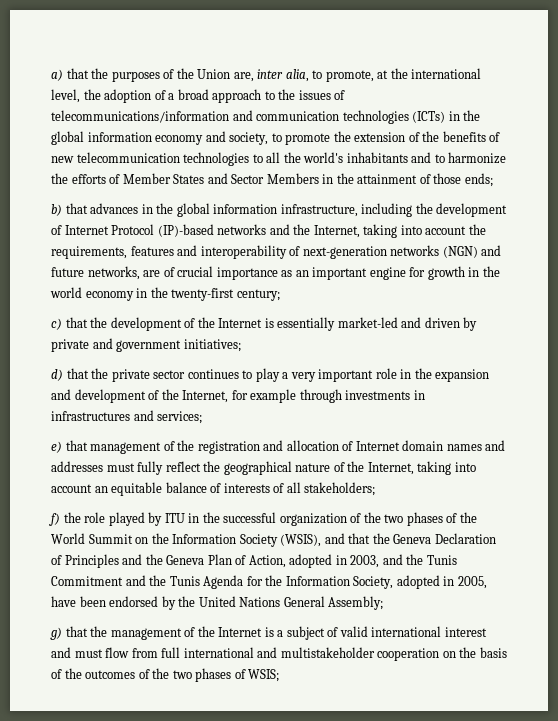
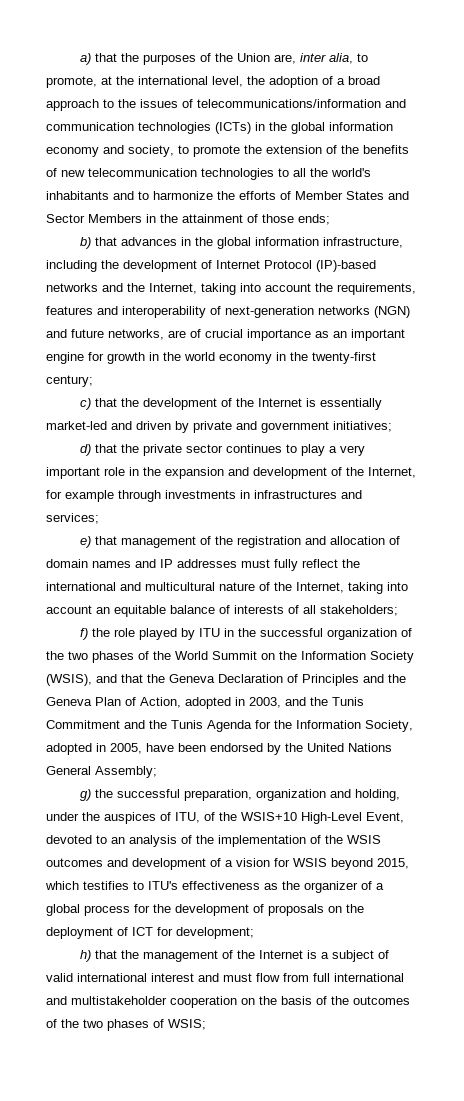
- e) that management of the registration and allocation of Internet domain names and addresses must fully reflect the geographical nature of the Internet, taking into account an equitable balance of interests of all stakeholders;
+ e) that management of the registration and allocation of domain names and IP addresses must fully reflect the international and multicultural nature of the Internet, taking into account an equitable balance of interests of all stakeholders;
- g) that the management of the Internet is a subject of valid international interest and must flow from full international and multistakeholder cooperation on the basis of the outcomes of the two phases of WSIS;
+ g) the successful preparation, organization and holding, under the auspices of ITU, of the WSIS+10 High-Level Event, devoted to an analysis of the implementation of the WSIS outcomes and development of a vision for WSIS beyond 2015, which testifies to ITU's effectiveness as the organizer of a global process for the development of proposals on the deployment of ICT for development;
+ h) that the management of the Internet is a subject of valid international interest and must flow from full international and multistakeholder cooperation on the basis of the outcomes of the two phases of WSIS;

